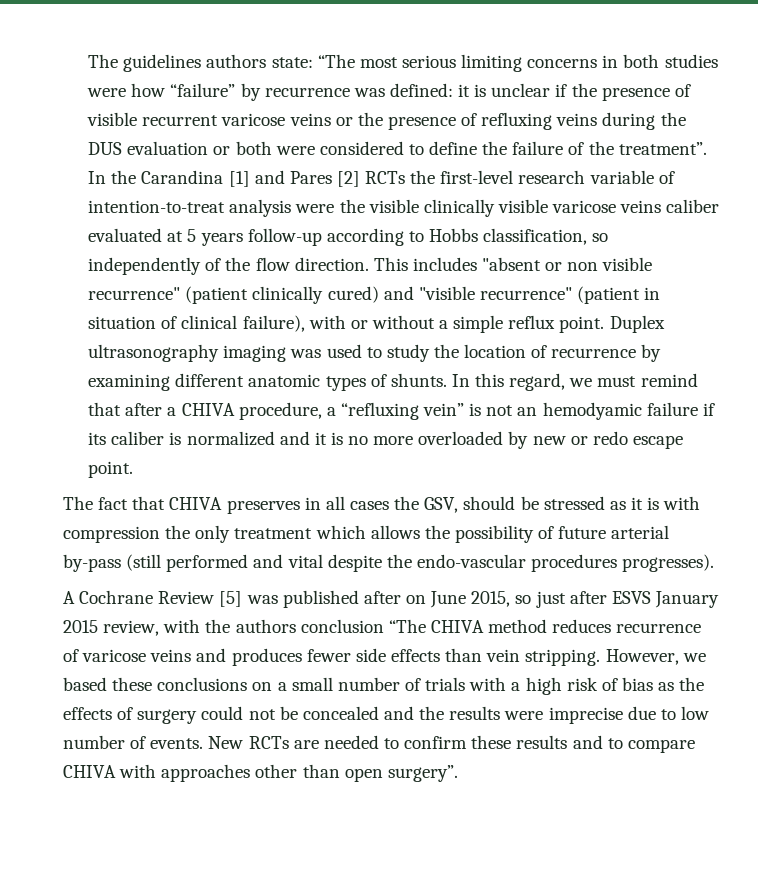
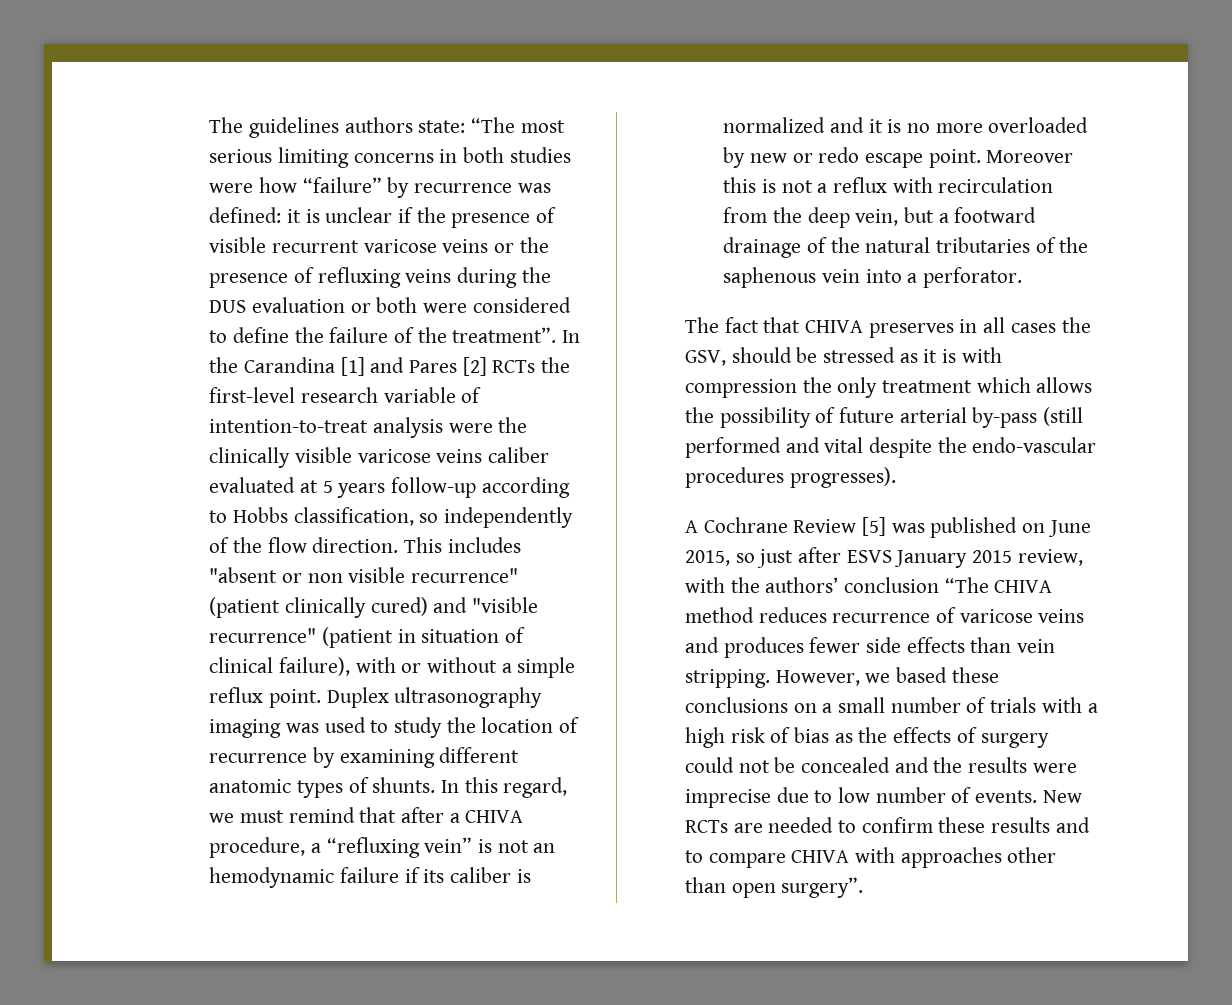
- In the Carandina [1] and Pares [2] RCTs the first-level research variable of intention-to-treat analysis were the visible clinically visible varicose veins caliber evaluated at 5 years follow-up according to Hobbs classification, so independently of the flow direction.
+ In the Carandina [1] and Pares [2] RCTs the first-level research variable of intention-to-treat analysis were the clinically visible varicose veins caliber evaluated at 5 years follow-up according to Hobbs classification, so independently of the flow direction.
- In this regard, we must remind that after a CHIVA procedure, a “refluxing vein” is not an hemodyamic failure if its caliber is normalized and it is no more overloaded by new or redo escape point.
+ In this regard, we must remind that after a CHIVA procedure, a “refluxing vein” is not an hemodynamic failure if its caliber is normalized and it is no more overloaded by new or redo escape point. Moreover this is not a reflux with recirculation from the deep vein, but a footward drainage of the natural tributaries of the saphenous vein into a perforator.
- A Cochrane Review [5] was published after on June 2015, so just after ESVS January 2015 review, with the authors conclusion “The CHIVA method reduces recurrence of varicose veins and produces fewer side effects than vein stripping.
+ A Cochrane Review [5] was published on June 2015, so just after ESVS January 2015 review, with the authors’ conclusion “The CHIVA method reduces recurrence of varicose veins and produces fewer side effects than vein stripping.

